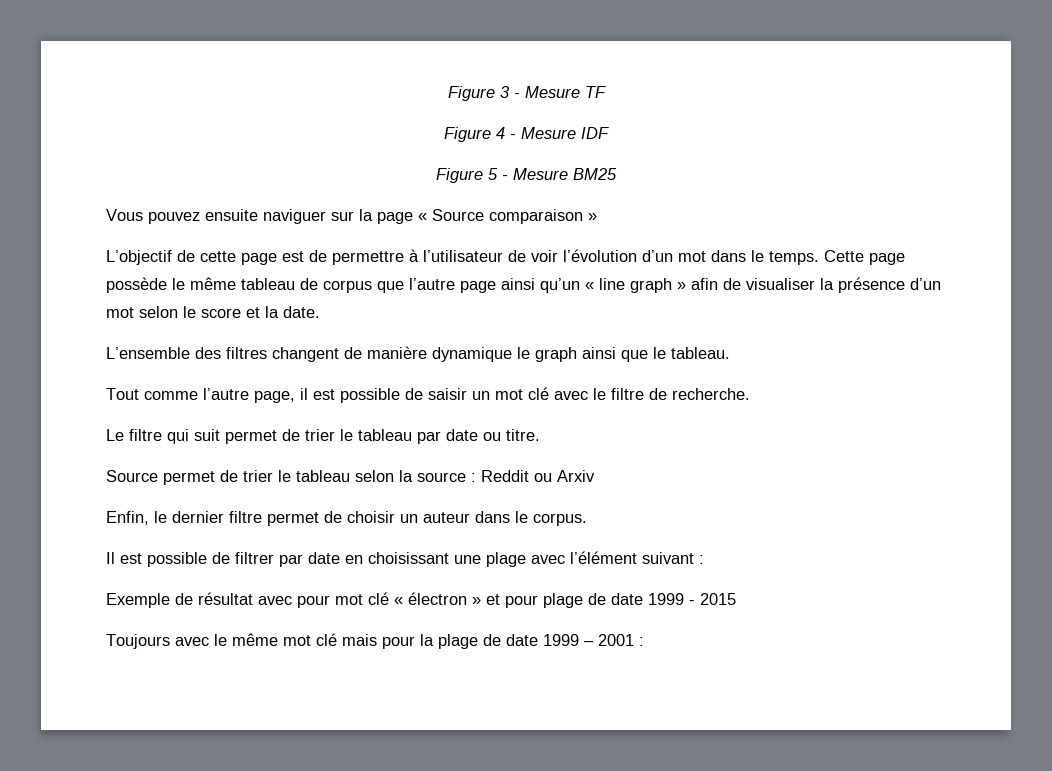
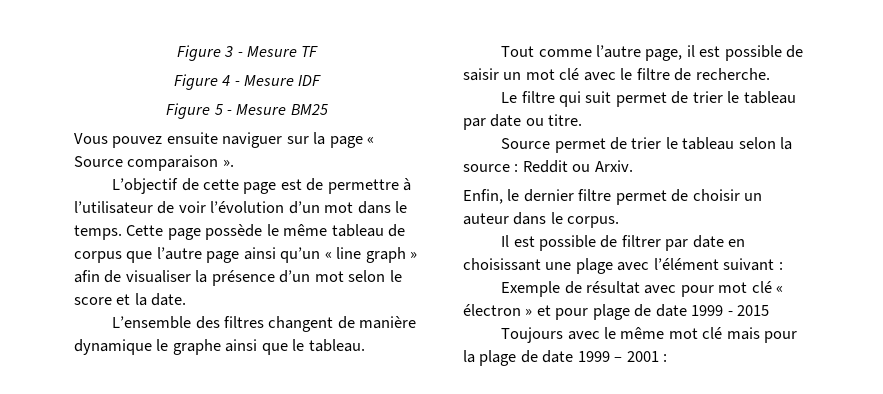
- Vous pouvez ensuite naviguer sur la page « Source comparaison »
+ Vous pouvez ensuite naviguer sur la page « Source comparaison ».
- L’ensemble des filtres changent de manière dynamique le graph ainsi que le tableau.
+ L’ensemble des filtres changent de manière dynamique le graphe ainsi que le tableau.
- Source permet de trier le tableau selon la source : Reddit ou Arxiv
+ Source permet de trier le tableau selon la source : Reddit ou Arxiv.

